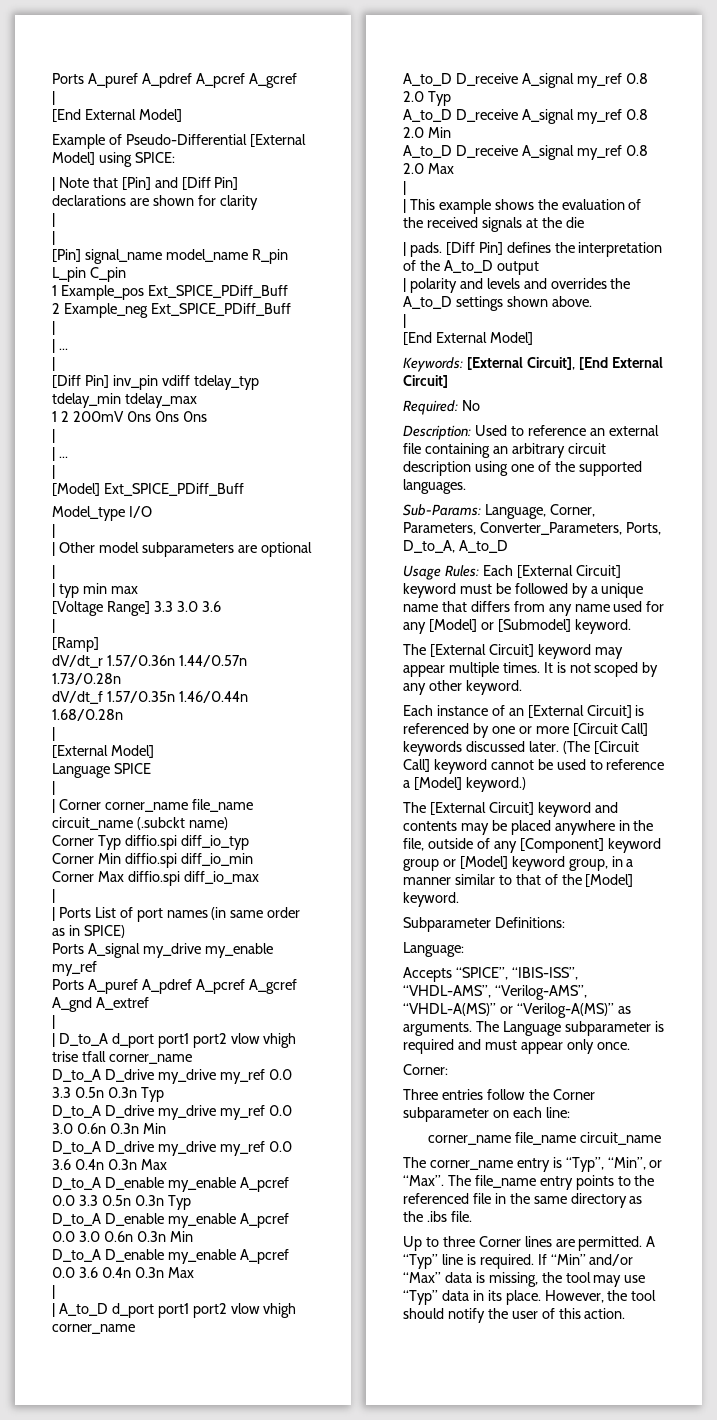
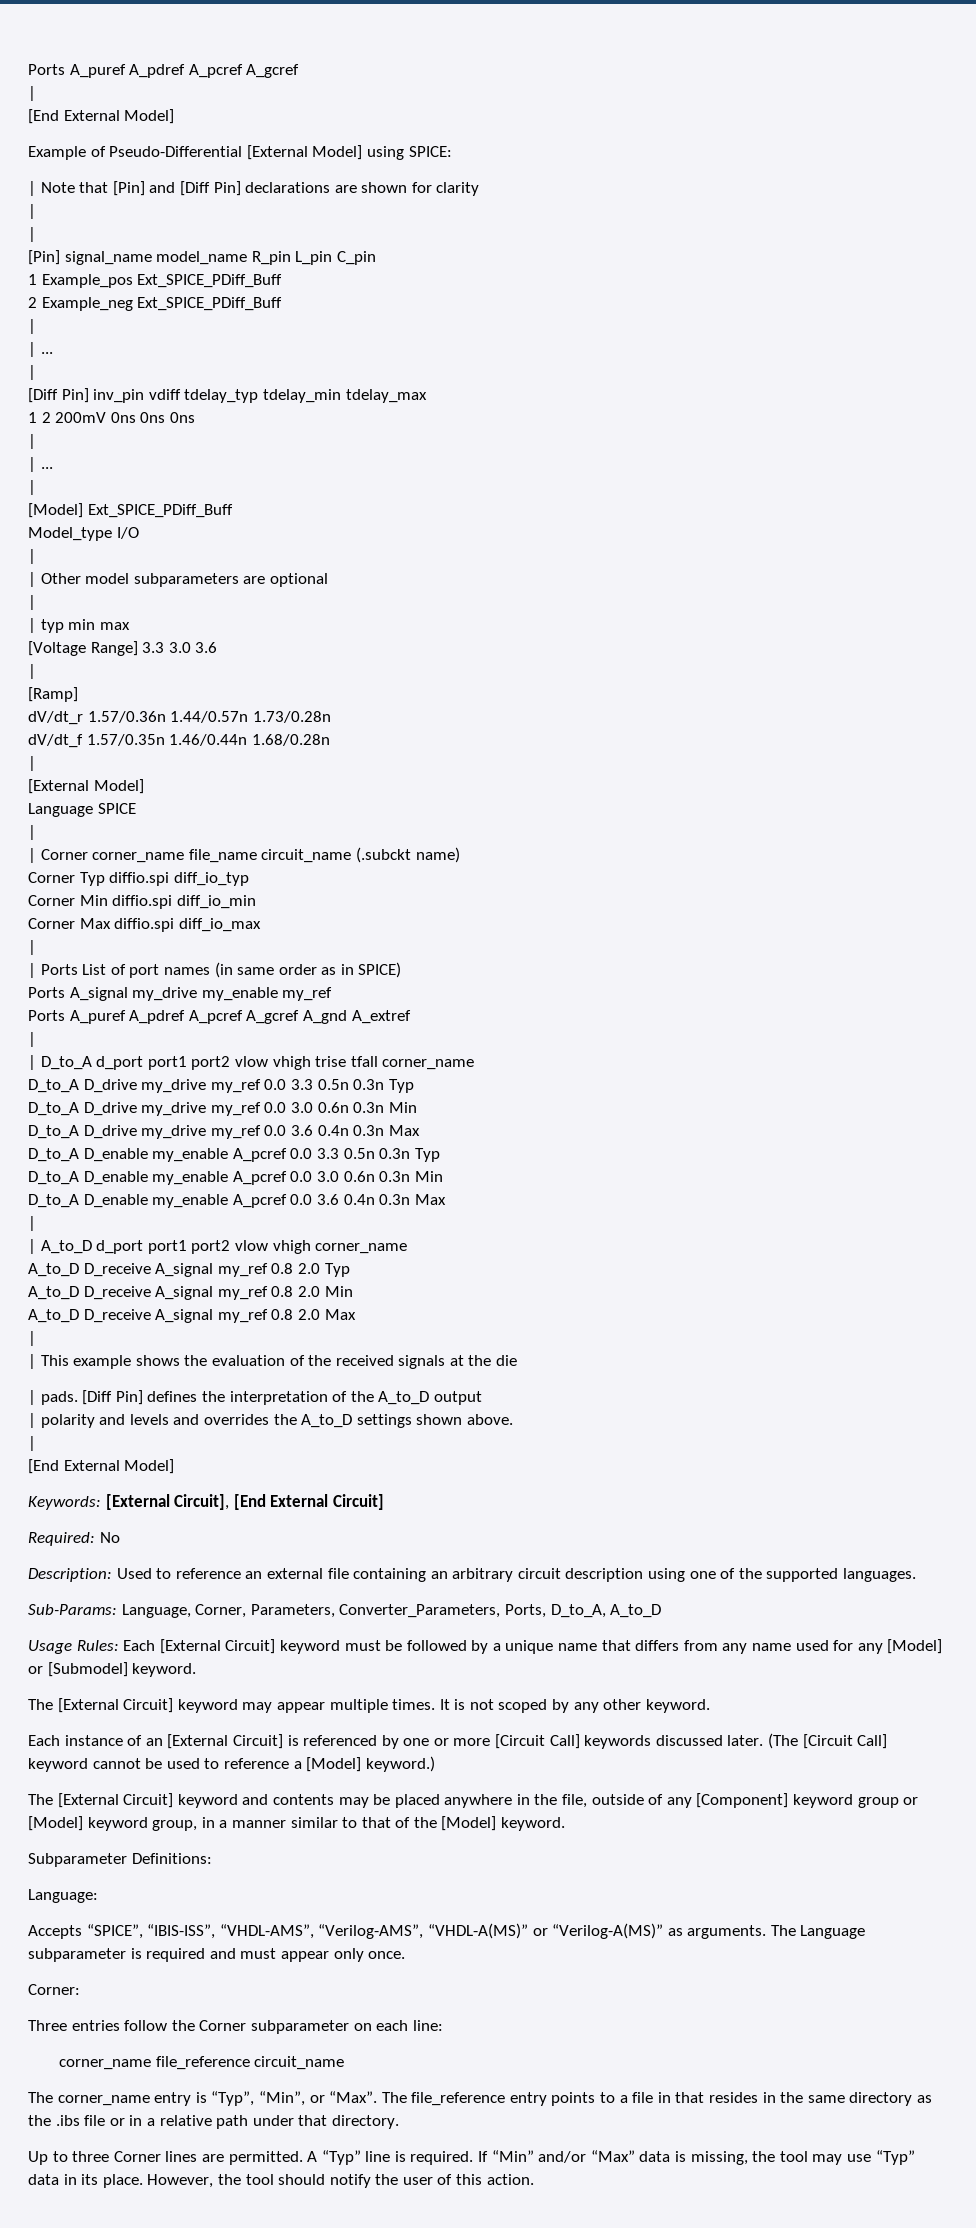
  Three entries follow the Corner subparameter on each line:
- corner_name file_name circuit_name
+ corner_name file_reference circuit_name
- The file_name entry points to the referenced file in the same directory as the .ibs file.
+ The file_reference entry points to a file in that resides in the same directory as the .ibs file or in a relative path under that directory.

